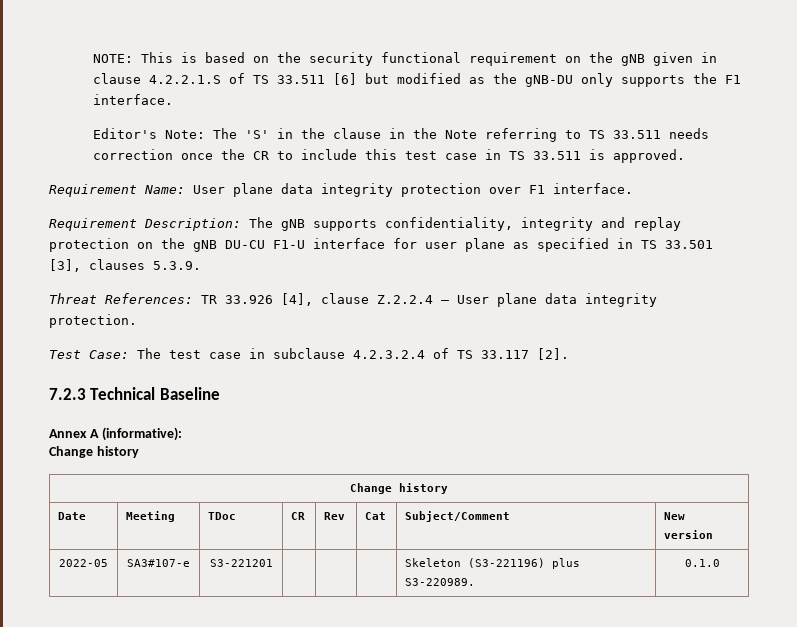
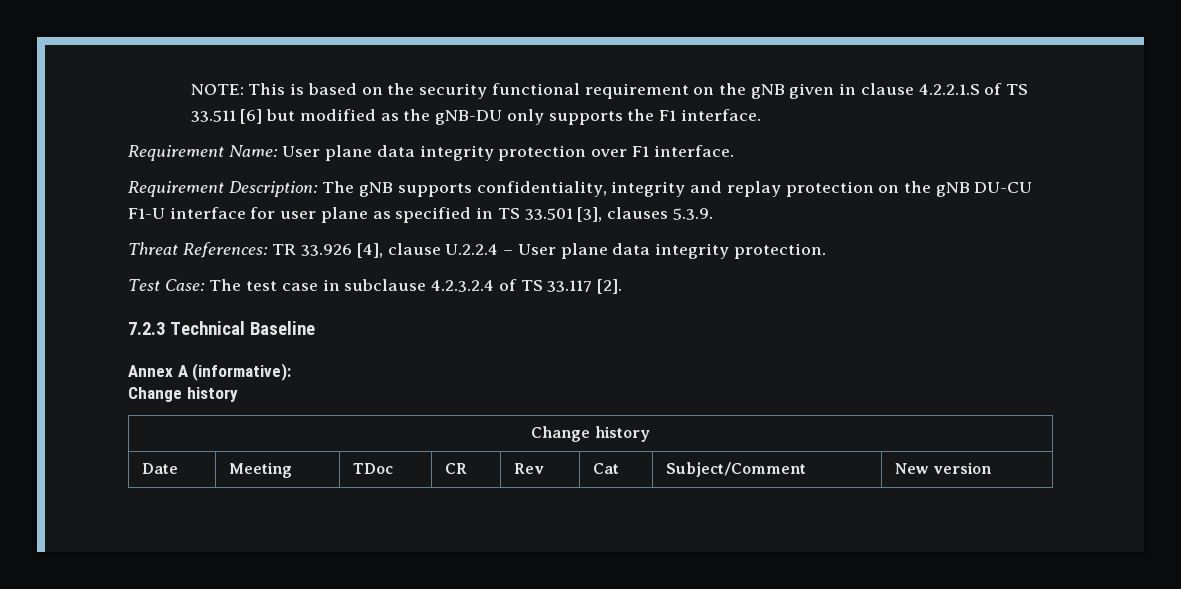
- Editor's Note: The 'S' in the clause in the Note referring to TS 33.511 needs correction once the CR to include this test case in TS 33.511 is approved.
- Threat References: TR 33.926 [4], clause Z.2.2.4 – User plane data integrity protection.
+ Threat References: TR 33.926 [4], clause U.2.2.4 – User plane data integrity protection.
- 2022-05 | SA3#107-e | S3-221201 | | | | Skeleton (S3-221196) plus S3-220989. | 0.1.0

